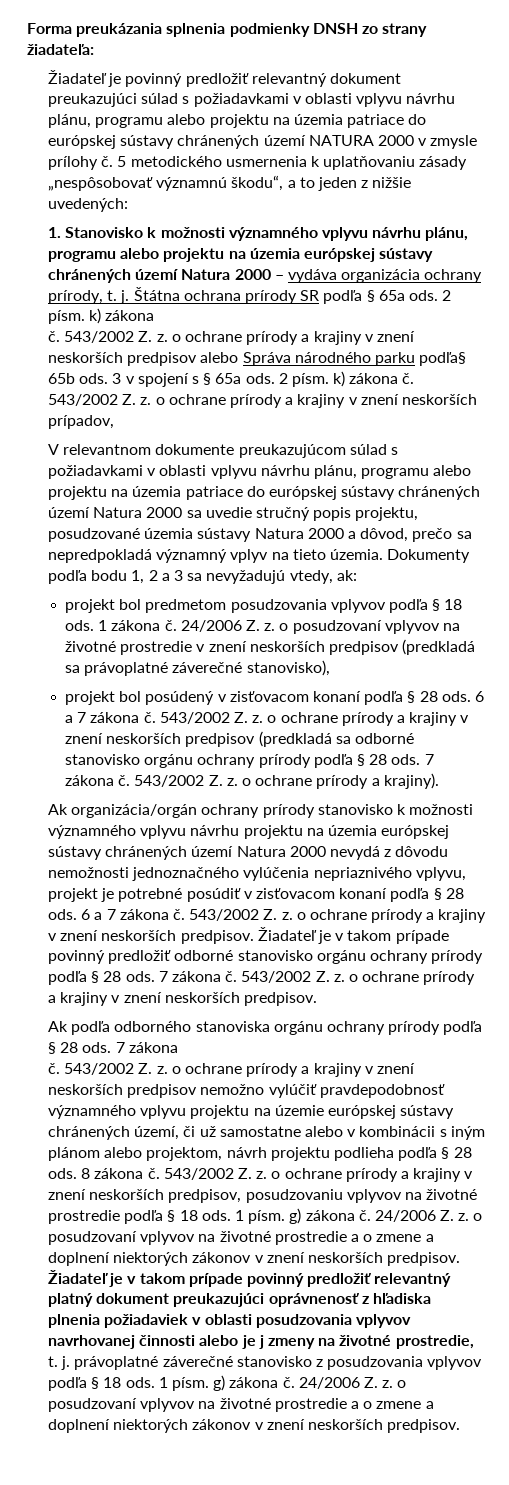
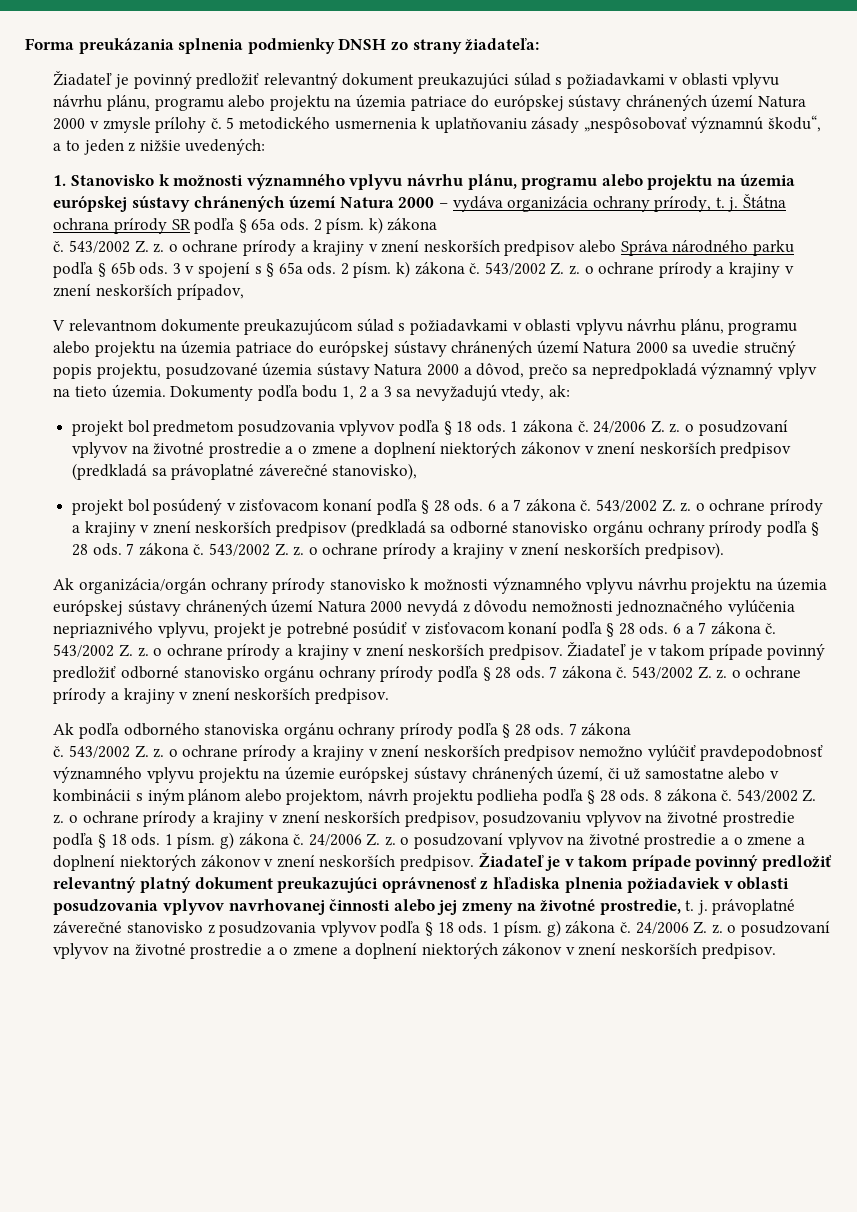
- Žiadateľ je povinný predložiť relevantný dokument preukazujúci súlad s požiadavkami v oblasti vplyvu návrhu plánu, programu alebo projektu na územia patriace do európskej sústavy chránených území NATURA 2000 v zmysle prílohy č.
+ Žiadateľ je povinný predložiť relevantný dokument preukazujúci súlad s požiadavkami v oblasti vplyvu návrhu plánu, programu alebo projektu na územia patriace do európskej sústavy chránených území Natura 2000 v zmysle prílohy č.
- 543/2002 Z. z. o ochrane prírody a krajiny v znení neskorších predpisov alebo Správa národného parku podľa§ 65b ods.
+ 543/2002 Z. z. o ochrane prírody a krajiny v znení neskorších predpisov alebo Správa národného parku podľa § 65b ods.
- 24/2006 Z. z. o posudzovaní vplyvov na životné prostredie v znení neskorších predpisov (predkladá sa právoplatné záverečné stanovisko),
+ 24/2006 Z. z. o posudzovaní vplyvov na životné prostredie a o zmene a doplnení niektorých zákonov v znení neskorších predpisov (predkladá sa právoplatné záverečné stanovisko),
- 543/2002 Z. z. o ochrane prírody a krajiny).
+ 543/2002 Z. z. o ochrane prírody a krajiny v znení neskorších predpisov).
- Žiadateľ je v takom prípade povinný predložiť relevantný platný dokument preukazujúci oprávnenosť z hľadiska plnenia požiadaviek v oblasti posudzovania vplyvov navrhovanej činnosti alebo je j zmeny na životné prostredie, t. j. právoplatné záverečné stanovisko z posudzovania vplyvov podľa § 18 ods.
+ Žiadateľ je v takom prípade povinný predložiť relevantný platný dokument preukazujúci oprávnenosť z hľadiska plnenia požiadaviek v oblasti posudzovania vplyvov navrhovanej činnosti alebo jej zmeny na životné prostredie, t. j. právoplatné záverečné stanovisko z posudzovania vplyvov podľa § 18 ods.

